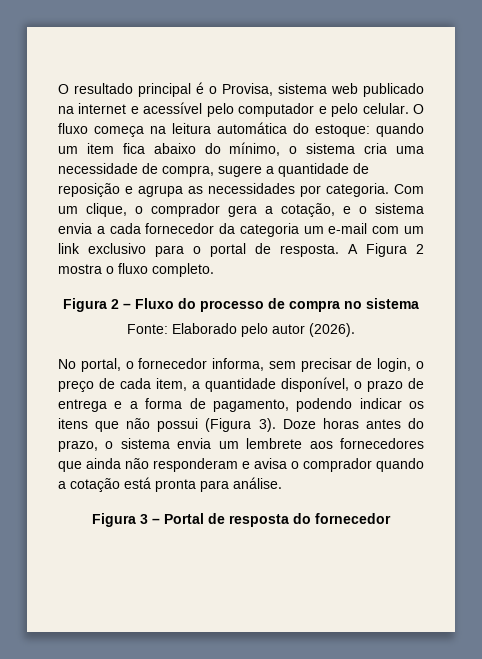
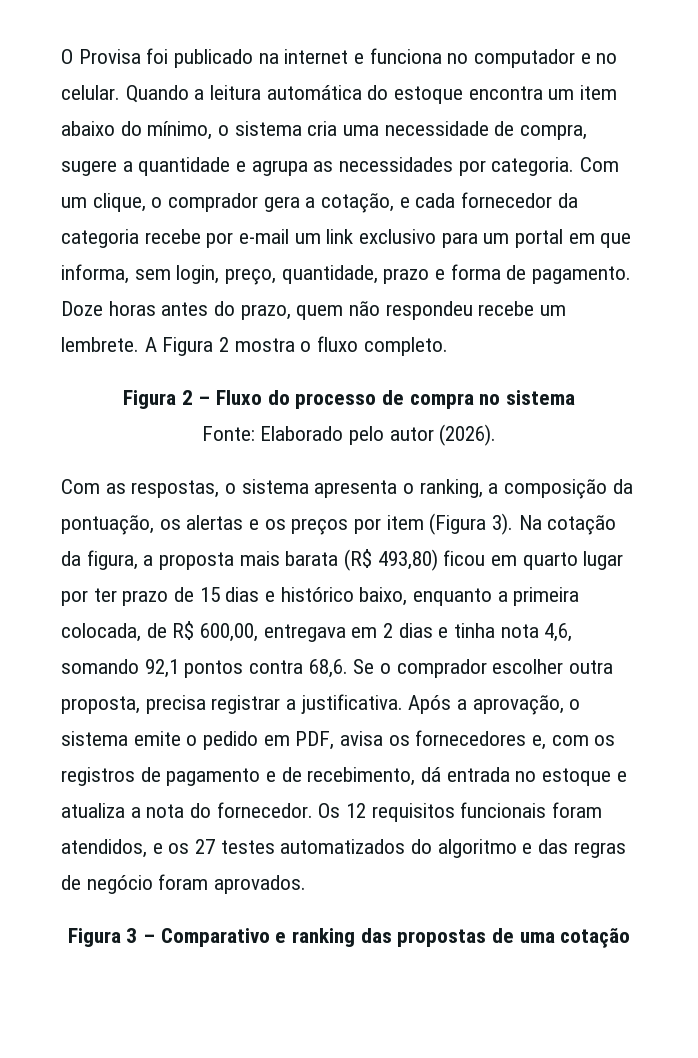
- O resultado principal é o Provisa, sistema web publicado na internet e acessível pelo computador e pelo celular. O fluxo começa na leitura automática do estoque: quando um item fica abaixo do mínimo, o sistema cria uma necessidade de compra, sugere a quantidade de reposição e agrupa as necessidades por categoria.
+ O Provisa foi publicado na internet e funciona no computador e no celular. Quando a leitura automática do estoque encontra um item abaixo do mínimo, o sistema cria uma necessidade de compra, sugere a quantidade e agrupa as necessidades por categoria.
- Com um clique, o comprador gera a cotação, e o sistema envia a cada fornecedor da categoria um e-mail com um link exclusivo para o portal de resposta.
+ Com um clique, o comprador gera a cotação, e cada fornecedor da categoria recebe por e-mail um link exclusivo para um portal em que informa, sem login, preço, quantidade, prazo e forma de pagamento. Doze horas antes do prazo, quem não respondeu recebe um lembrete.
- No portal, o fornecedor informa, sem precisar de login, o preço de cada item, a quantidade disponível, o prazo de entrega e a forma de pagamento, podendo indicar os itens que não possui (Figura 3). Doze horas antes do prazo, o sistema envia um lembrete aos fornecedores que ainda não responderam e avisa o comprador quando a cotação está pronta para análise.
- Figura 3 – Portal de resposta do fornecedor
+ Com as respostas, o sistema apresenta o ranking, a composição da pontuação, os alertas e os preços por item (Figura 3). Na cotação da figura, a proposta mais barata (R$ 493,80) ficou em quarto lugar por ter prazo de 15 dias e histórico baixo, enquanto a primeira colocada, de R$ 600,00, entregava em 2 dias e tinha nota 4,6, somando 92,1 pontos contra 68,6. Se o comprador escolher outra proposta, precisa registrar a justificativa. Após a aprovação, o sistema emite o pedido em PDF, avisa os fornecedores e, com os registros de pagamento e de recebimento, dá entrada no estoque e atualiza a nota do fornecedor. Os 12 requisitos funcionais foram atendidos, e os 27 testes automatizados do algoritmo e das regras de negócio foram aprovados.
+ Figura 3 – Comparativo e ranking das propostas de uma cotação

